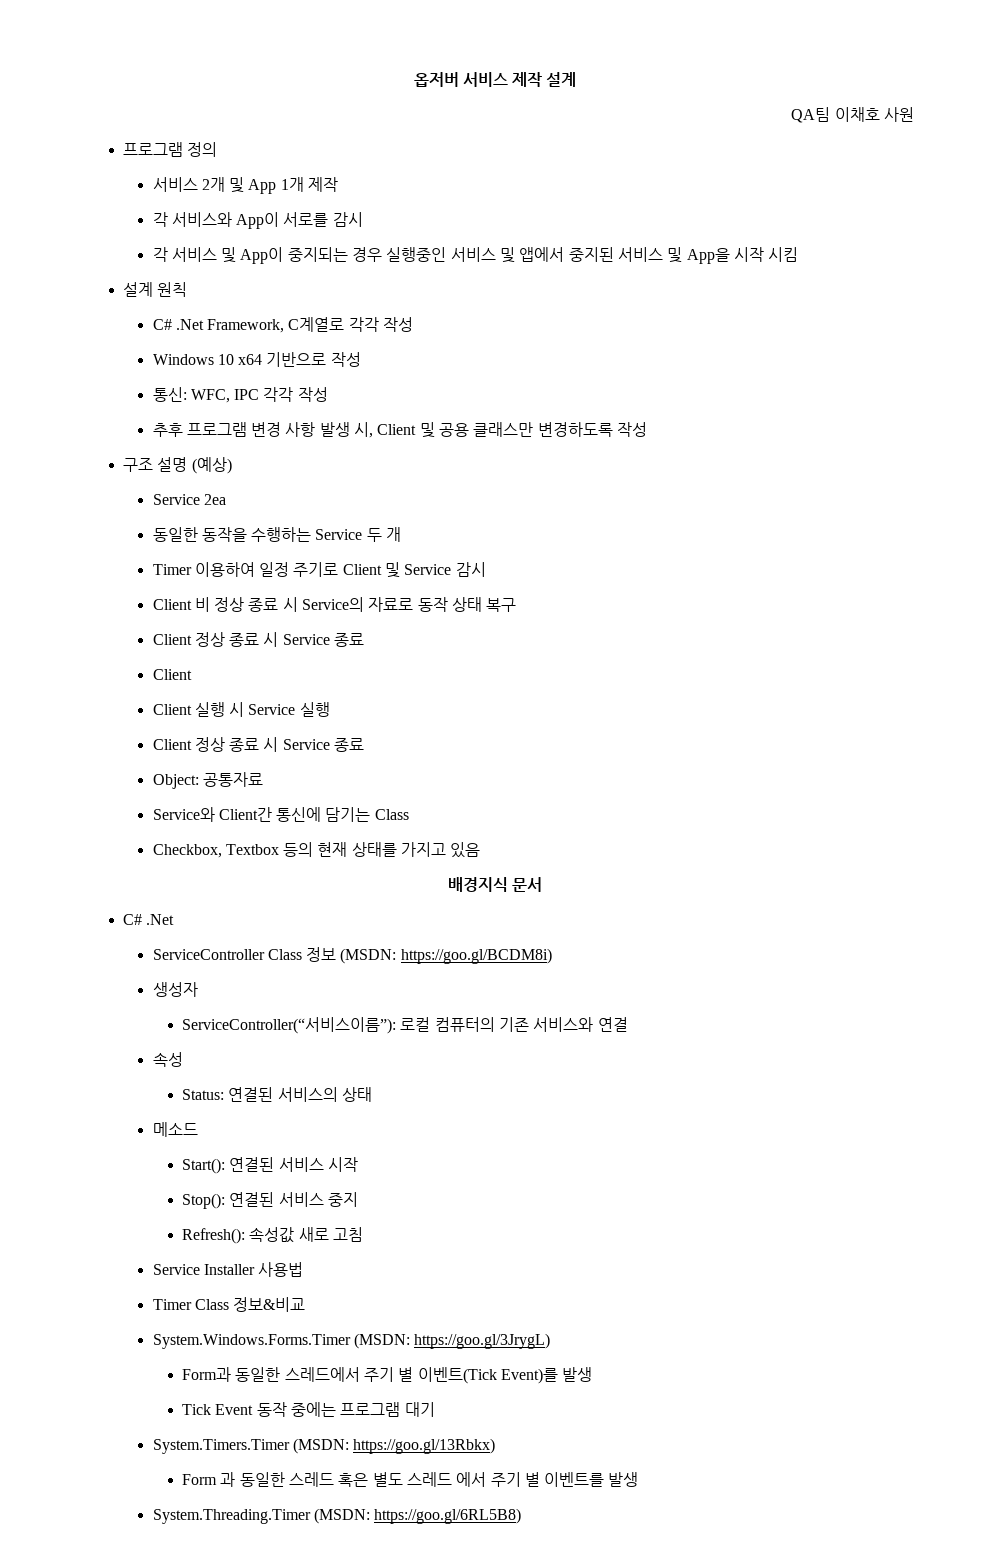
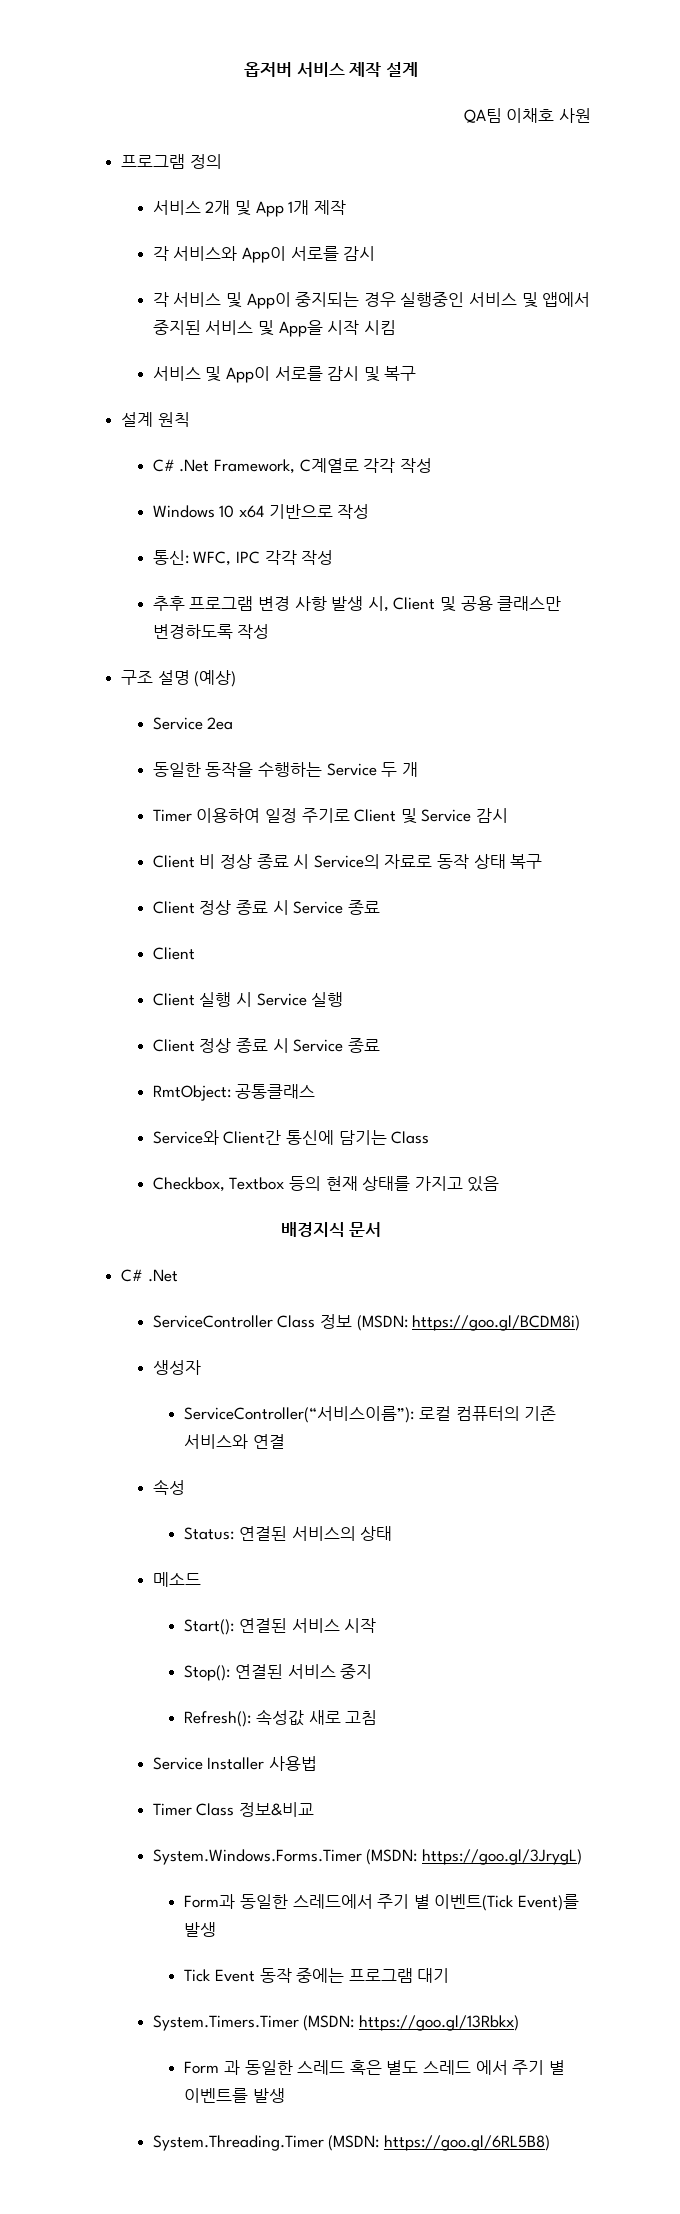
+ 서비스 및 App이 서로를 감시 및 복구
- Object: 공통자료
+ RmtObject: 공통클래스

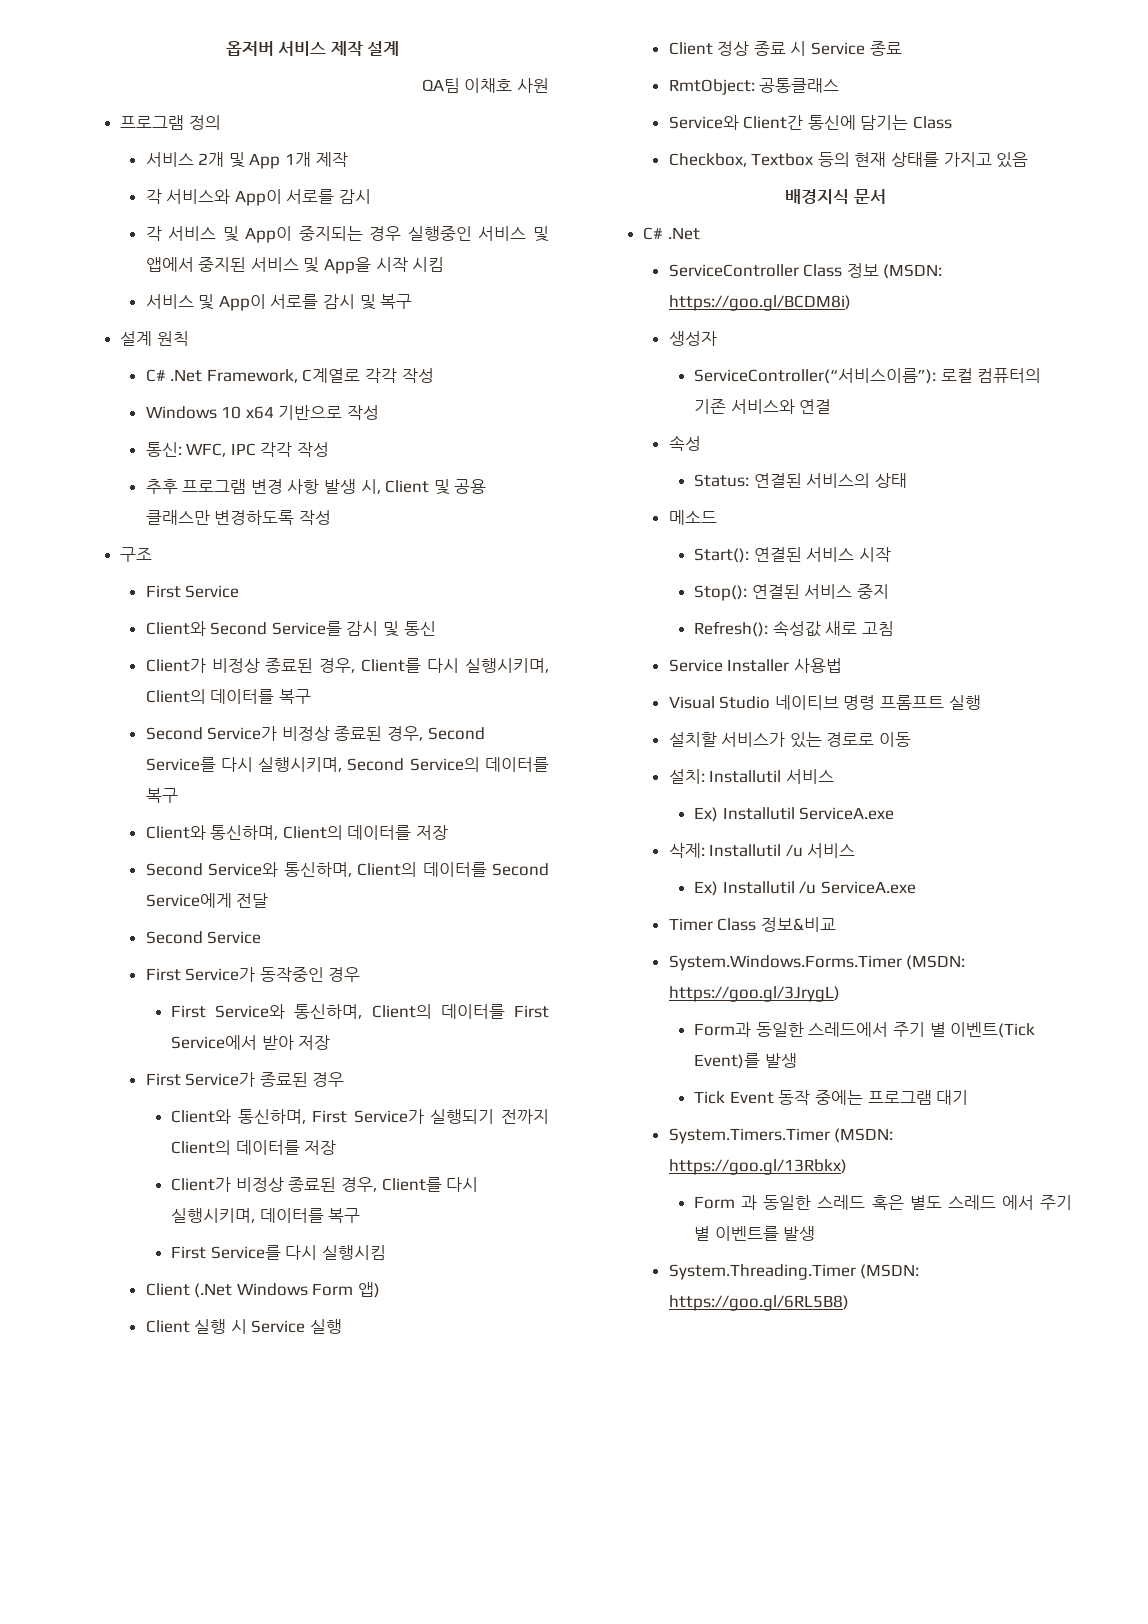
- 구조 설명 (예상)
- Service 2ea
- 동일한 동작을 수행하는 Service 두 개
- Timer 이용하여 일정 주기로 Client 및 Service 감시
- Client 비 정상 종료 시 Service의 자료로 동작 상태 복구
- Client 정상 종료 시 Service 종료
- Client
+ 구조
+ First Service
+ Client와 Second Service를 감시 및 통신
+ Client가 비정상 종료된 경우, Client를 다시 실행시키며, Client의 데이터를 복구
+ Second Service가 비정상 종료된 경우, Second Service를 다시 실행시키며, Second Service의 데이터를 복구
+ Client와 통신하며, Client의 데이터를 저장
+ Second Service와 통신하며, Client의 데이터를 Second Service에게 전달
+ Second Service
+ First Service가 동작중인 경우
+ First Service와 통신하며, Client의 데이터를 First Service에서 받아 저장
+ First Service가 종료된 경우
+ Client와 통신하며, First Service가 실행되기 전까지 Client의 데이터를 저장
+ Client가 비정상 종료된 경우, Client를 다시 실행시키며, 데이터를 복구
+ First Service를 다시 실행시킴
+ Client (.Net Windows Form 앱)
+ Visual Studio 네이티브 명령 프롬프트 실행
+ 설치할 서비스가 있는 경로로 이동
+ 설치: Installutil 서비스
+ Ex) Installutil ServiceA.exe
+ 삭제: Installutil /u 서비스
+ Ex) Installutil /u ServiceA.exe

